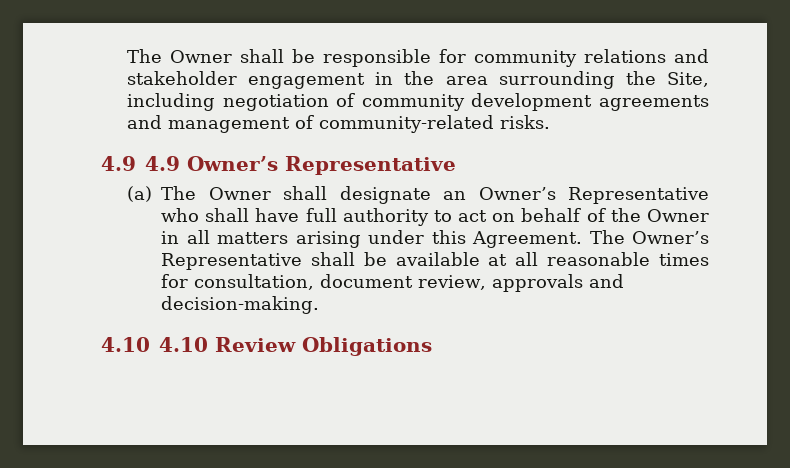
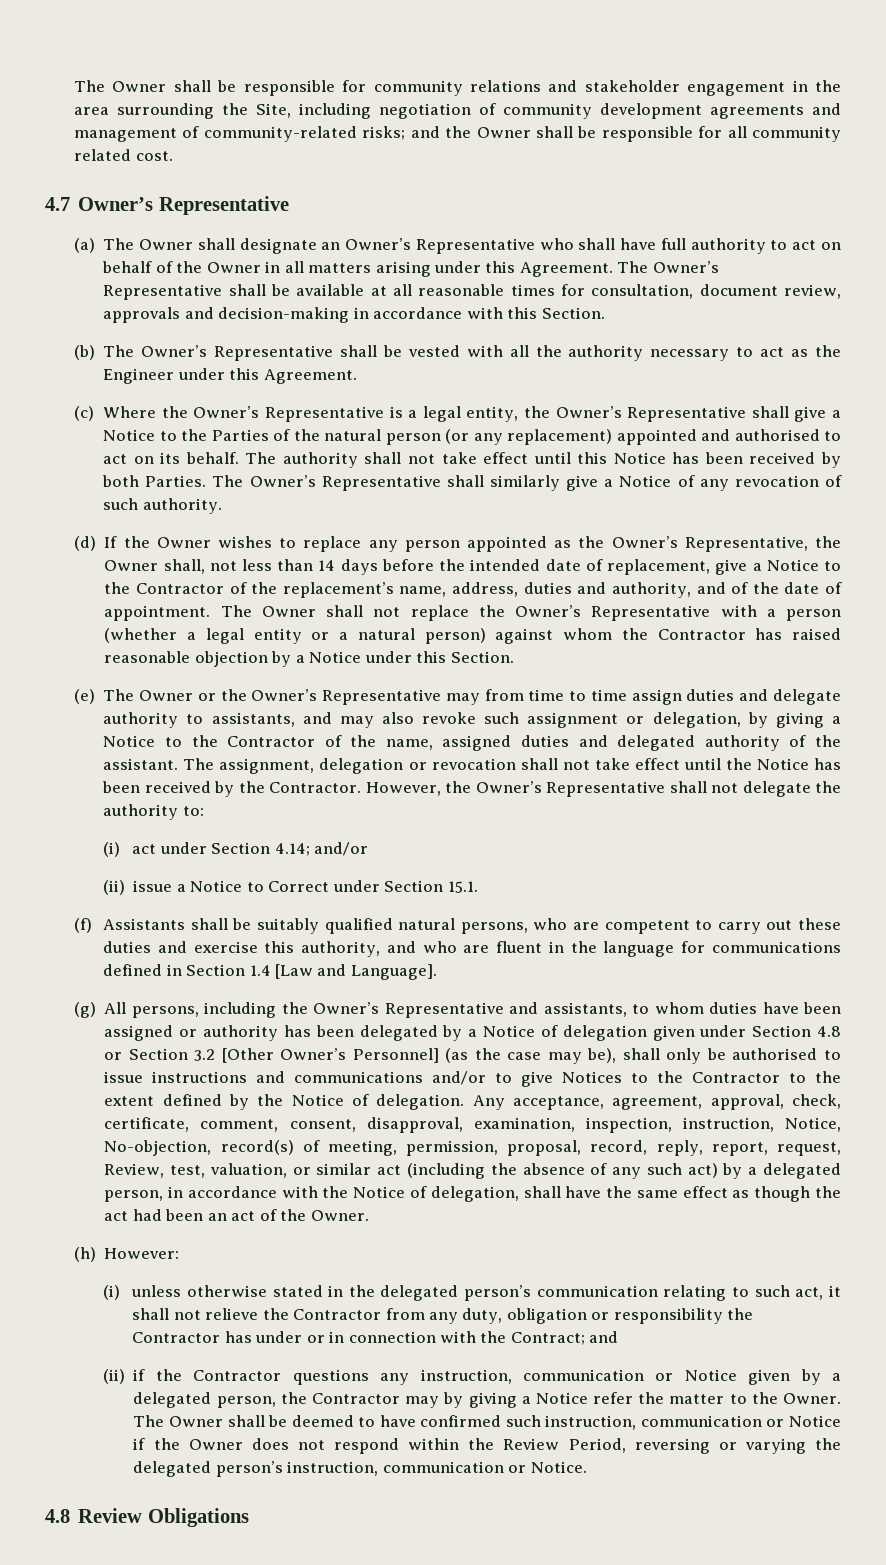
- The Owner shall be responsible for community relations and stakeholder engagement in the area surrounding the Site, including negotiation of community development agreements and management of community-related risks.
- 4.9 4.9 Owner’s Representative
+ The Owner shall be responsible for community relations and stakeholder engagement in the area surrounding the Site, including negotiation of community development agreements and management of community-related risks; and the Owner shall be responsible for all community related cost.
+ 4.7 Owner’s Representative
- The Owner’s Representative shall be available at all reasonable times for consultation, document review, approvals and decision-making.
- 4.10 4.10 Review Obligations
+ The Owner’s Representative shall be available at all reasonable times for consultation, document review, approvals and decision-making in accordance with this Section.
+ (b) The Owner’s Representative shall be vested with all the authority necessary to act as the Engineer under this Agreement.
+ (c) Where the Owner’s Representative is a legal entity, the Owner’s Representative shall give a Notice to the Parties of the natural person (or any replacement) appointed and authorised to act on its behalf. The authority shall not take effect until this Notice has been received by both Parties. The Owner’s Representative shall similarly give a Notice of any revocation of such authority.
+ (d) If the Owner wishes to replace any person appointed as the Owner’s Representative, the Owner shall, not less than 14 days before the intended date of replacement, give a Notice to the Contractor of the replacement’s name, address, duties and authority, and of the date of appointment. The Owner shall not replace the Owner’s Representative with a person (whether a legal entity or a natural person) against whom the Contractor has raised reasonable objection by a Notice under this Section.
+ (e) The Owner or the Owner’s Representative may from time to time assign duties and delegate authority to assistants, and may also revoke such assignment or delegation, by giving a Notice to the Contractor of the name, assigned duties and delegated authority of the assistant. The assignment, delegation or revocation shall not take effect until the Notice has been received by the Contractor. However, the Owner’s Representative shall not delegate the authority to:
+ (i) act under Section 4.14; and/or
+ (ii) issue a Notice to Correct under Section 15.1.
+ (f) Assistants shall be suitably qualified natural persons, who are competent to carry out these duties and exercise this authority, and who are fluent in the language for communications defined in Section 1.4 [Law and Language].
+ (g) All persons, including the Owner’s Representative and assistants, to whom duties have been assigned or authority has been delegated by a Notice of delegation given under Section 4.8 or Section 3.2 [Other Owner’s Personnel] (as the case may be), shall only be authorised to issue instructions and communications and/or to give Notices to the Contractor to the extent defined by the Notice of delegation. Any acceptance, agreement, approval, check, certificate, comment, consent, disapproval, examination, inspection, instruction, Notice, No-objection, record(s) of meeting, permission, proposal, record, reply, report, request, Review, test, valuation, or similar act (including the absence of any such act) by a delegated person, in accordance with the Notice of delegation, shall have the same effect as though the act had been an act of the Owner.
+ (h) However:
+ (i) unless otherwise stated in the delegated person’s communication relating to such act, it shall not relieve the Contractor from any duty, obligation or responsibility the Contractor has under or in connection with the Contract; and
+ (ii) if the Contractor questions any instruction, communication or Notice given by a delegated person, the Contractor may by giving a Notice refer the matter to the Owner. The Owner shall be deemed to have confirmed such instruction, communication or Notice if the Owner does not respond within the Review Period, reversing or varying the delegated person’s instruction, communication or Notice.
+ 4.8 Review Obligations

